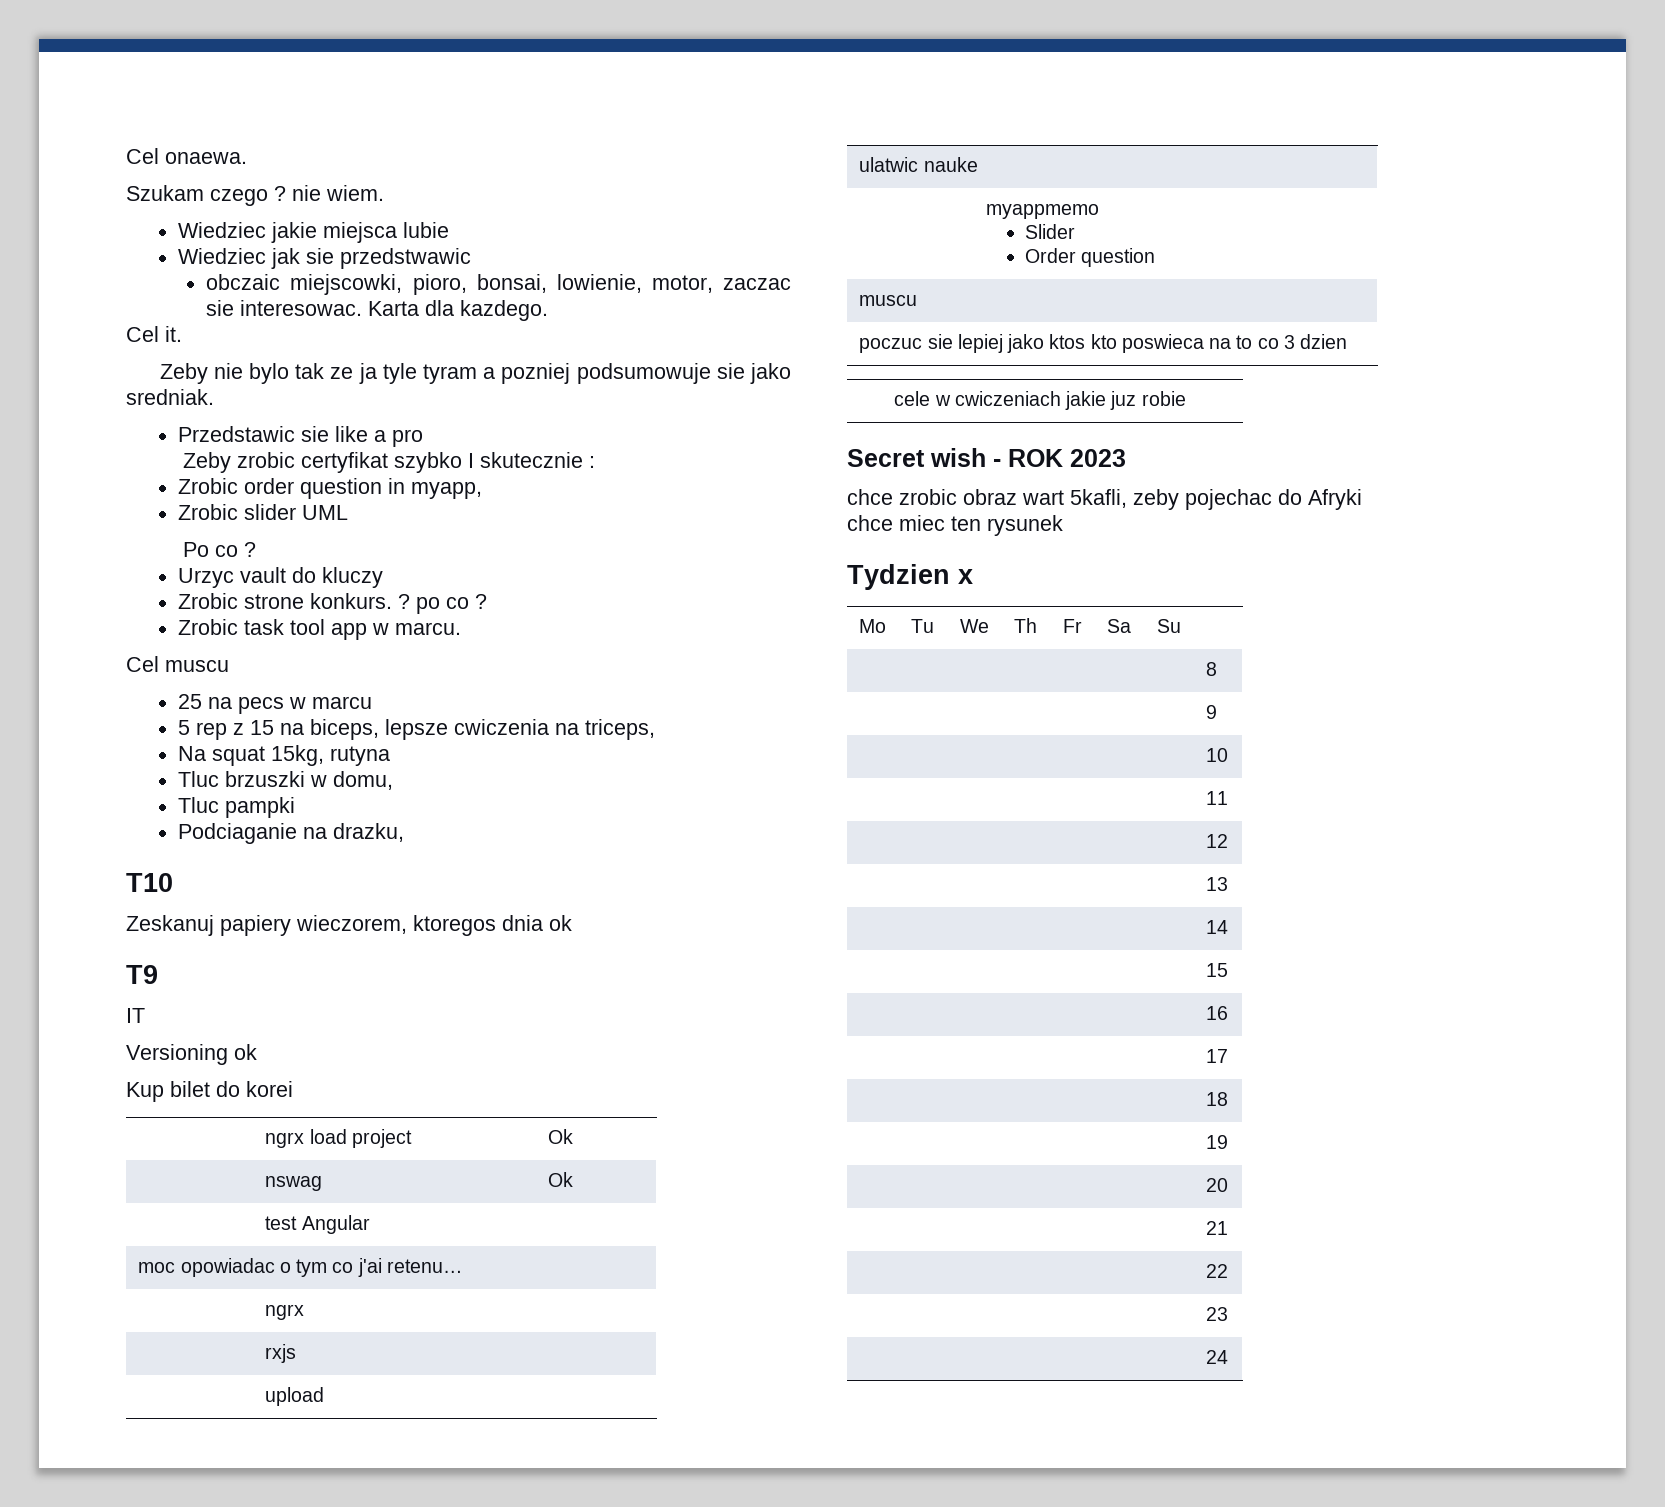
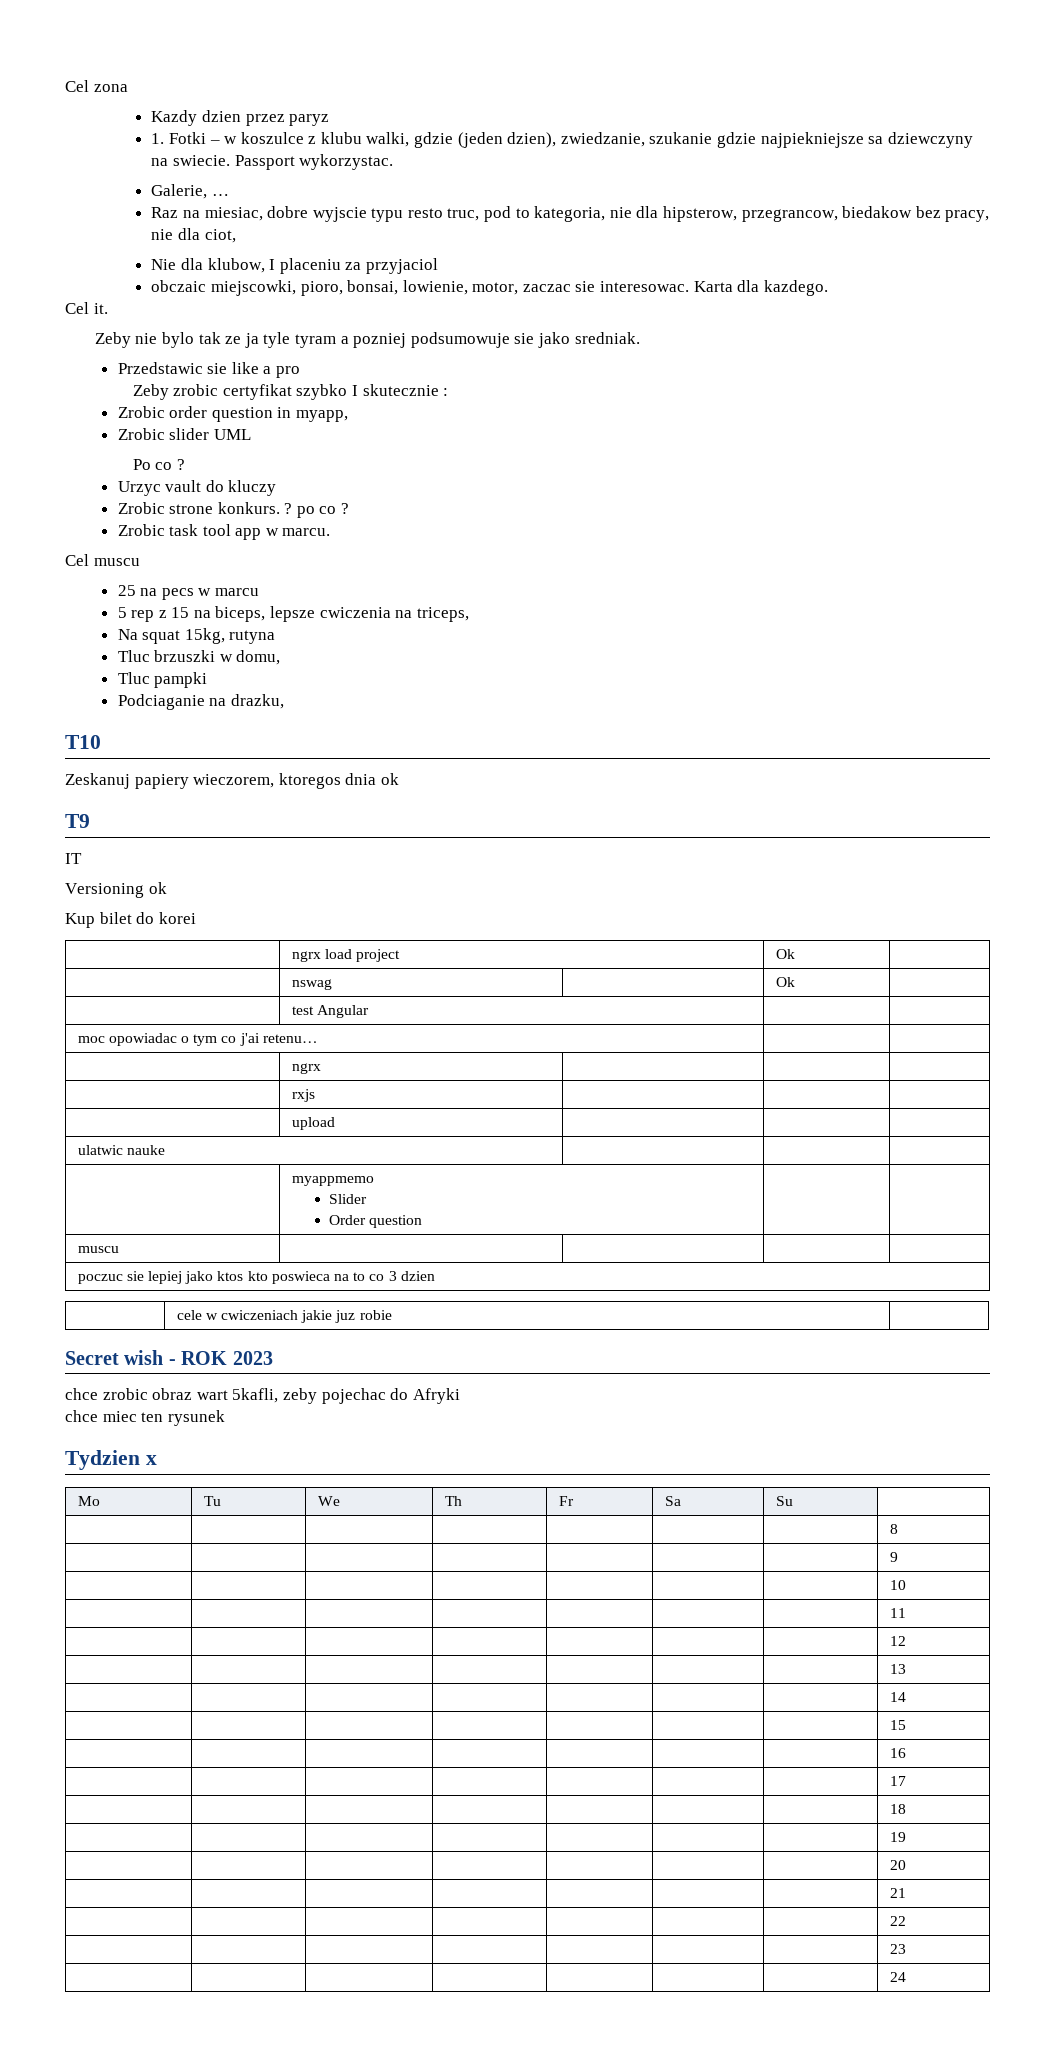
- Cel onaewa.
- Szukam czego ? nie wiem.
- Wiedziec jakie miejsca lubie
- Wiedziec jak sie przedstwawic
+ Cel zona
+ Kazdy dzien przez paryz
+ 1. Fotki – w koszulce z klubu walki, gdzie (jeden dzien), zwiedzanie, szukanie gdzie najpiekniejsze sa dziewczyny na swiecie. Passport wykorzystac.
+ Galerie, …
+ Raz na miesiac, dobre wyjscie typu resto truc, pod to kategoria, nie dla hipsterow, przegrancow, biedakow bez pracy, nie dla ciot,
+ Nie dla klubow, I placeniu za przyjaciol

